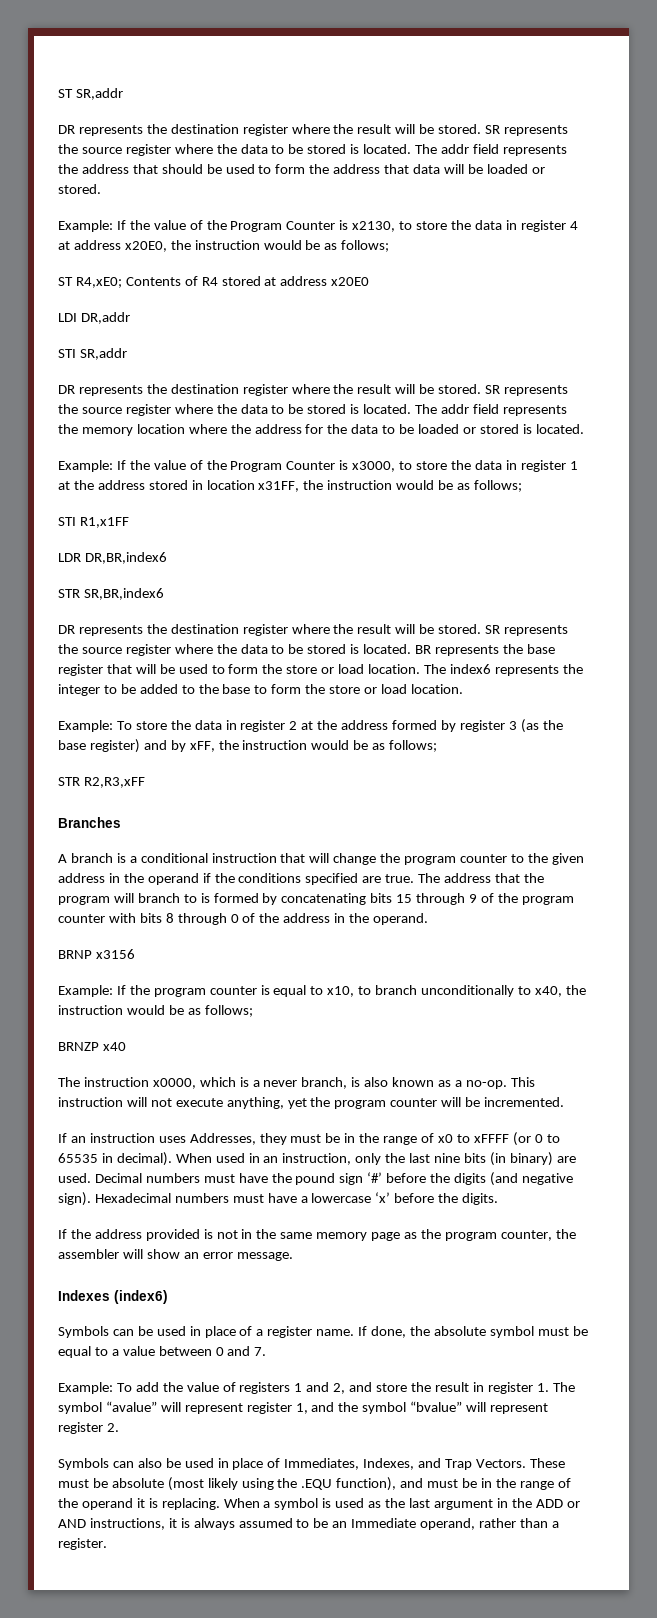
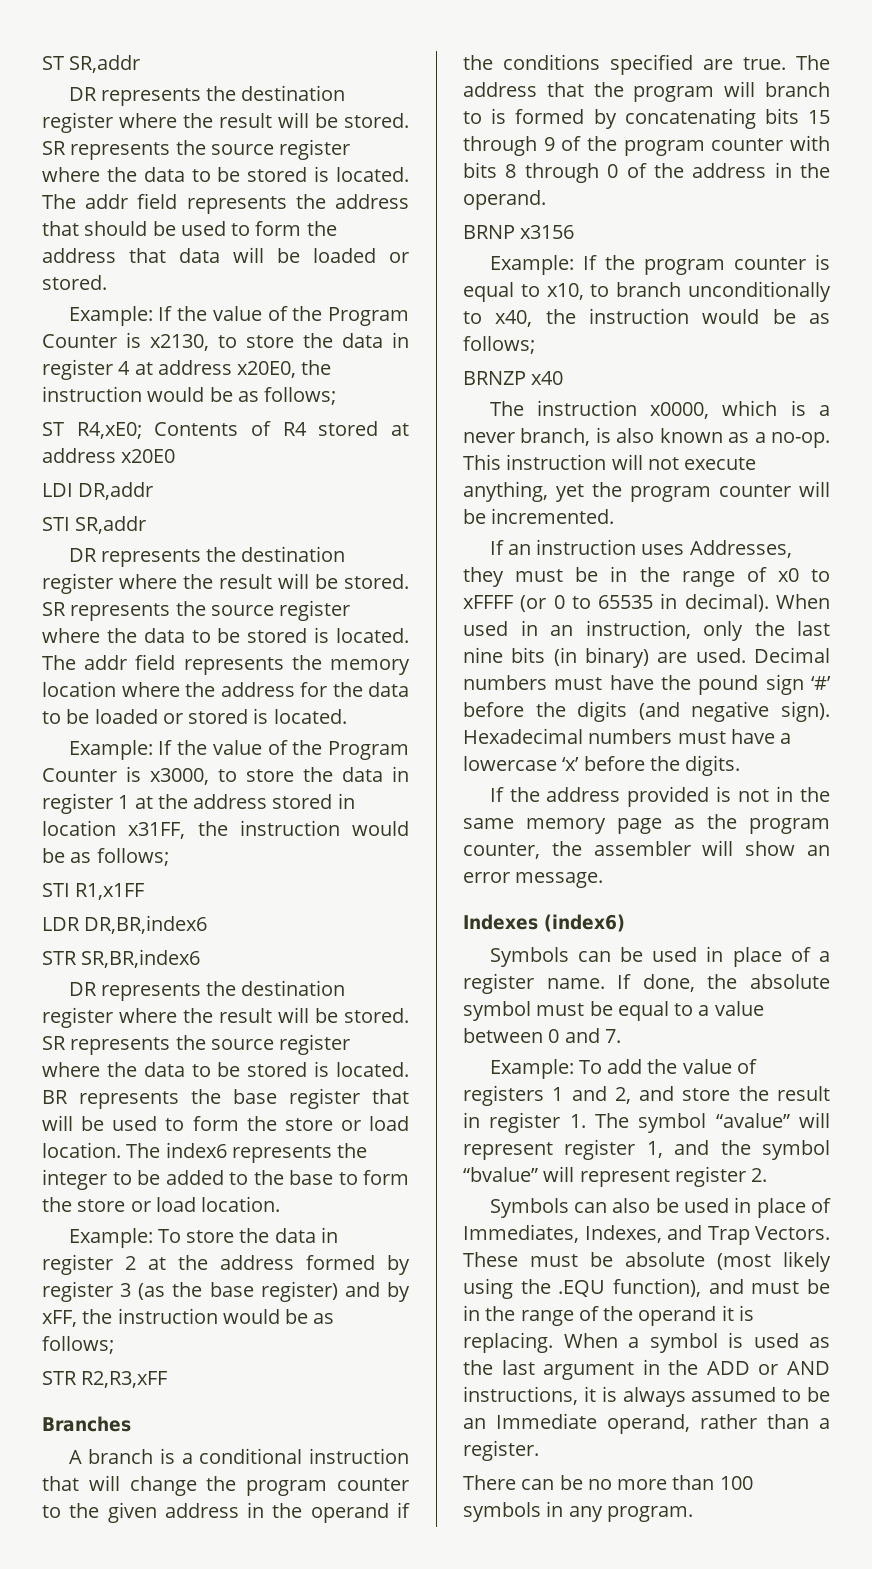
+ There can be no more than 100 symbols in any program.

